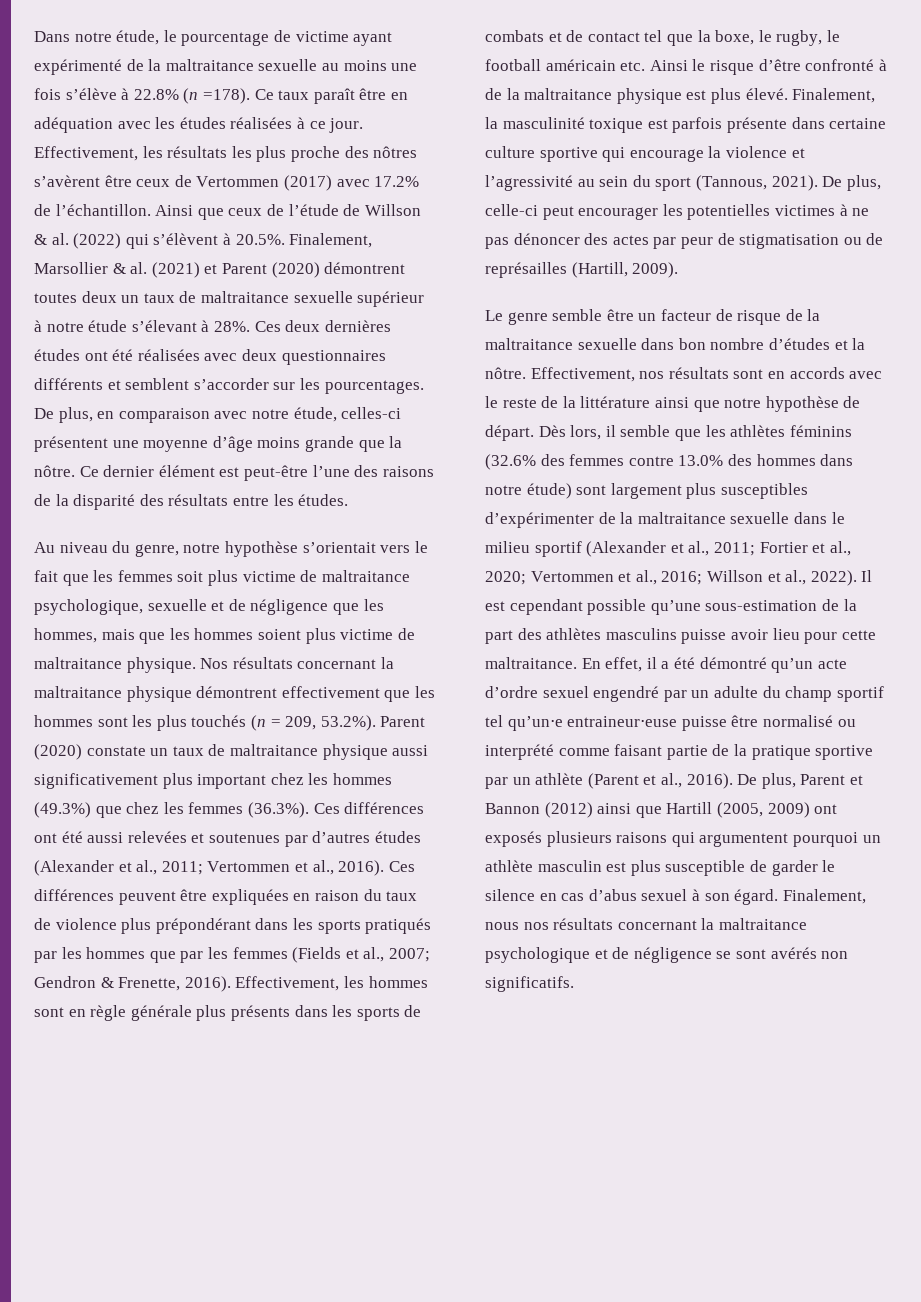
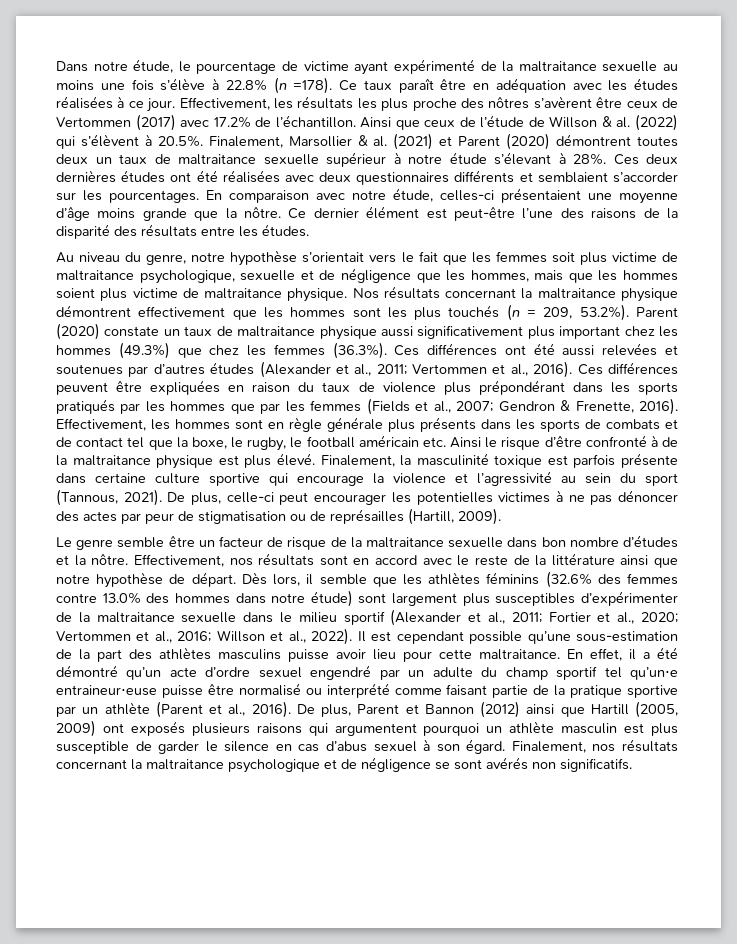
- Ces deux dernières études ont été réalisées avec deux questionnaires différents et semblent s’accorder sur les pourcentages.
+ Ces deux dernières études ont été réalisées avec deux questionnaires différents et semblaient s’accorder sur les pourcentages.
- De plus, en comparaison avec notre étude, celles-ci présentent une moyenne d’âge moins grande que la nôtre.
+ En comparaison avec notre étude, celles-ci présentaient une moyenne d’âge moins grande que la nôtre.
- Effectivement, nos résultats sont en accords avec le reste de la littérature ainsi que notre hypothèse de départ.
+ Effectivement, nos résultats sont en accord avec le reste de la littérature ainsi que notre hypothèse de départ.
- Finalement, nous nos résultats concernant la maltraitance psychologique et de négligence se sont avérés non significatifs.
+ Finalement, nos résultats concernant la maltraitance psychologique et de négligence se sont avérés non significatifs.

